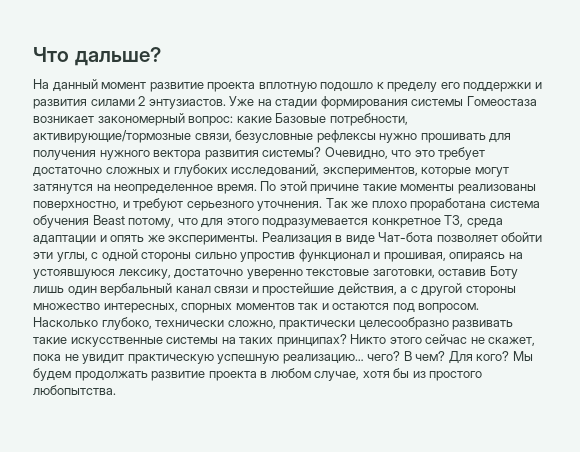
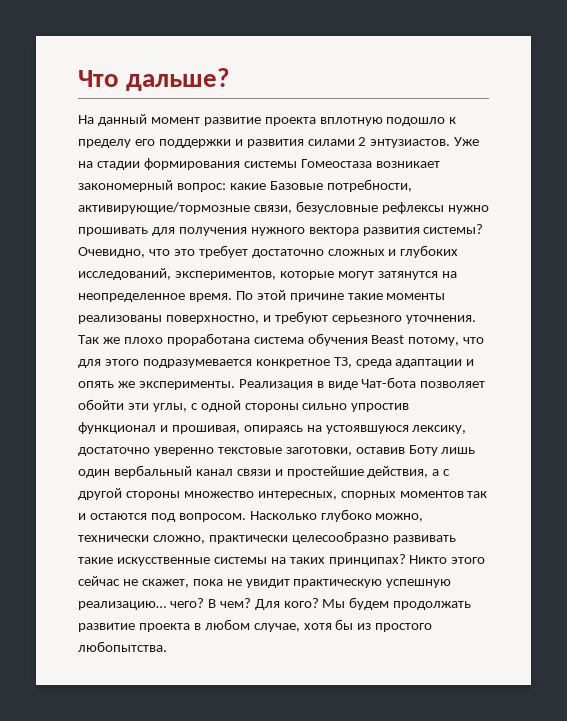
- Насколько глубоко, технически сложно, практически целесообразно развивать такие искусственные системы на таких принципах?
+ Насколько глубоко можно, технически сложно, практически целесообразно развивать такие искусственные системы на таких принципах?

